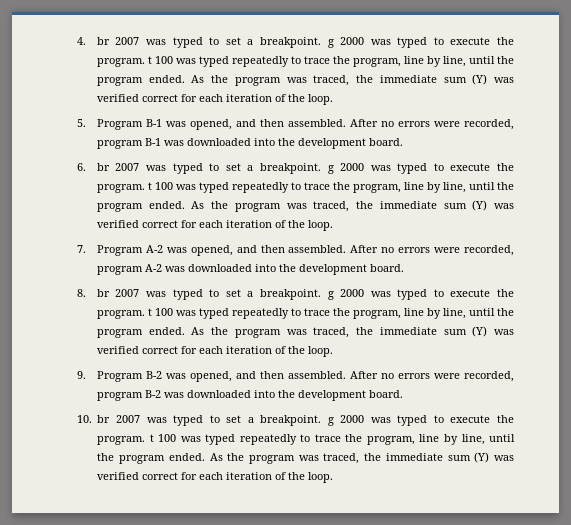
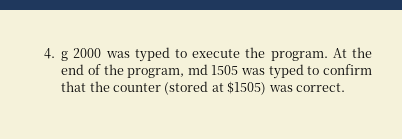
- 4. br 2007 was typed to set a breakpoint. g 2000 was typed to execute the program. t 100 was typed repeatedly to trace the program, line by line, until the program ended. As the program was traced, the immediate sum (Y) was verified correct for each iteration of the loop.
- 5. Program B-1 was opened, and then assembled. After no errors were recorded, program B-1 was downloaded into the development board.
- 6. br 2007 was typed to set a breakpoint. g 2000 was typed to execute the program. t 100 was typed repeatedly to trace the program, line by line, until the program ended. As the program was traced, the immediate sum (Y) was verified correct for each iteration of the loop.
- 7. Program A-2 was opened, and then assembled. After no errors were recorded, program A-2 was downloaded into the development board.
- 8. br 2007 was typed to set a breakpoint. g 2000 was typed to execute the program. t 100 was typed repeatedly to trace the program, line by line, until the program ended. As the program was traced, the immediate sum (Y) was verified correct for each iteration of the loop.
- 9. Program B-2 was opened, and then assembled. After no errors were recorded, program B-2 was downloaded into the development board.
- 10. br 2007 was typed to set a breakpoint. g 2000 was typed to execute the program. t 100 was typed repeatedly to trace the program, line by line, until the program ended. As the program was traced, the immediate sum (Y) was verified correct for each iteration of the loop.
+ 4. g 2000 was typed to execute the program. At the end of the program, md 1505 was typed to confirm that the counter (stored at $1505) was correct.

